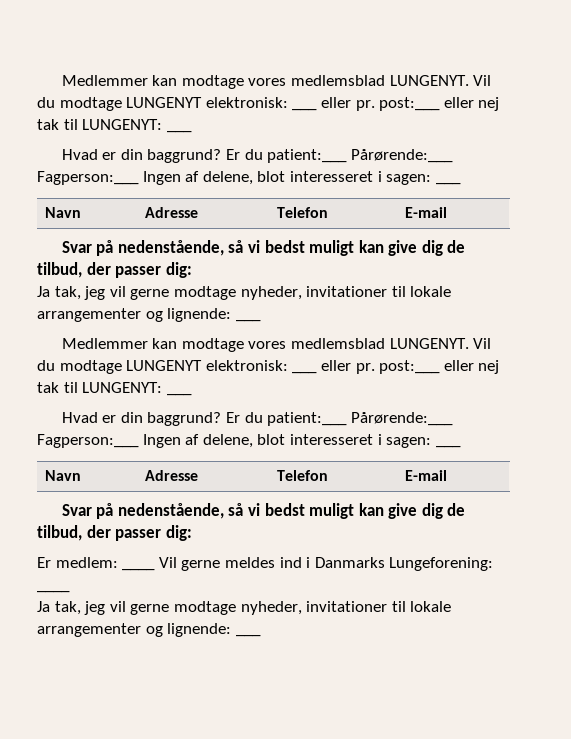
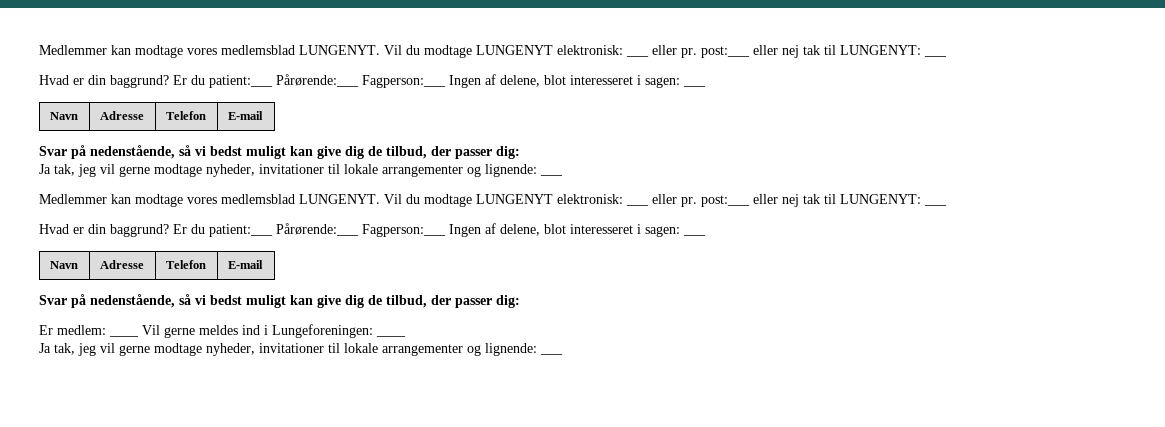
- Er medlem: ____ Vil gerne meldes ind i Danmarks Lungeforening: ____
+ Er medlem: ____ Vil gerne meldes ind i Lungeforeningen: ____

